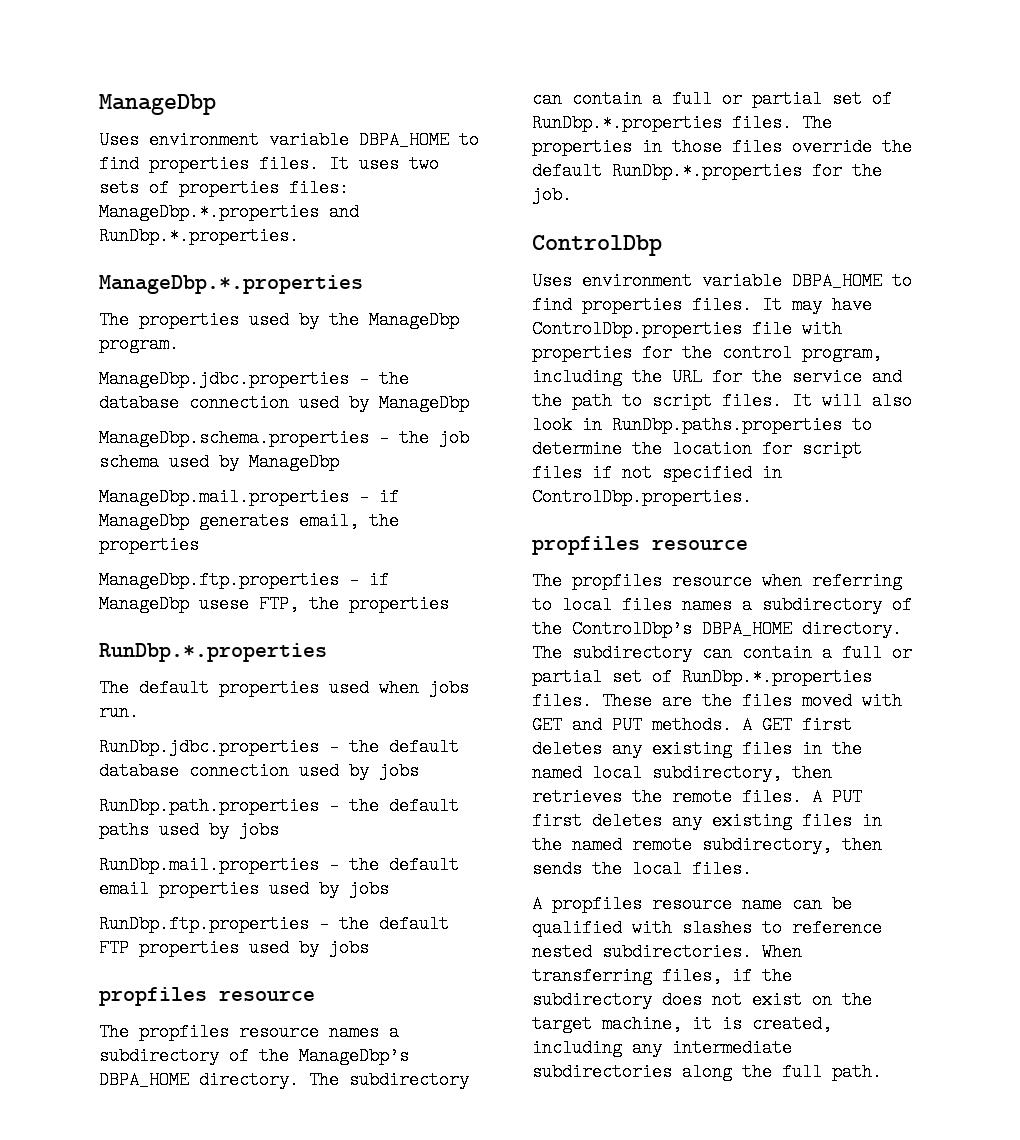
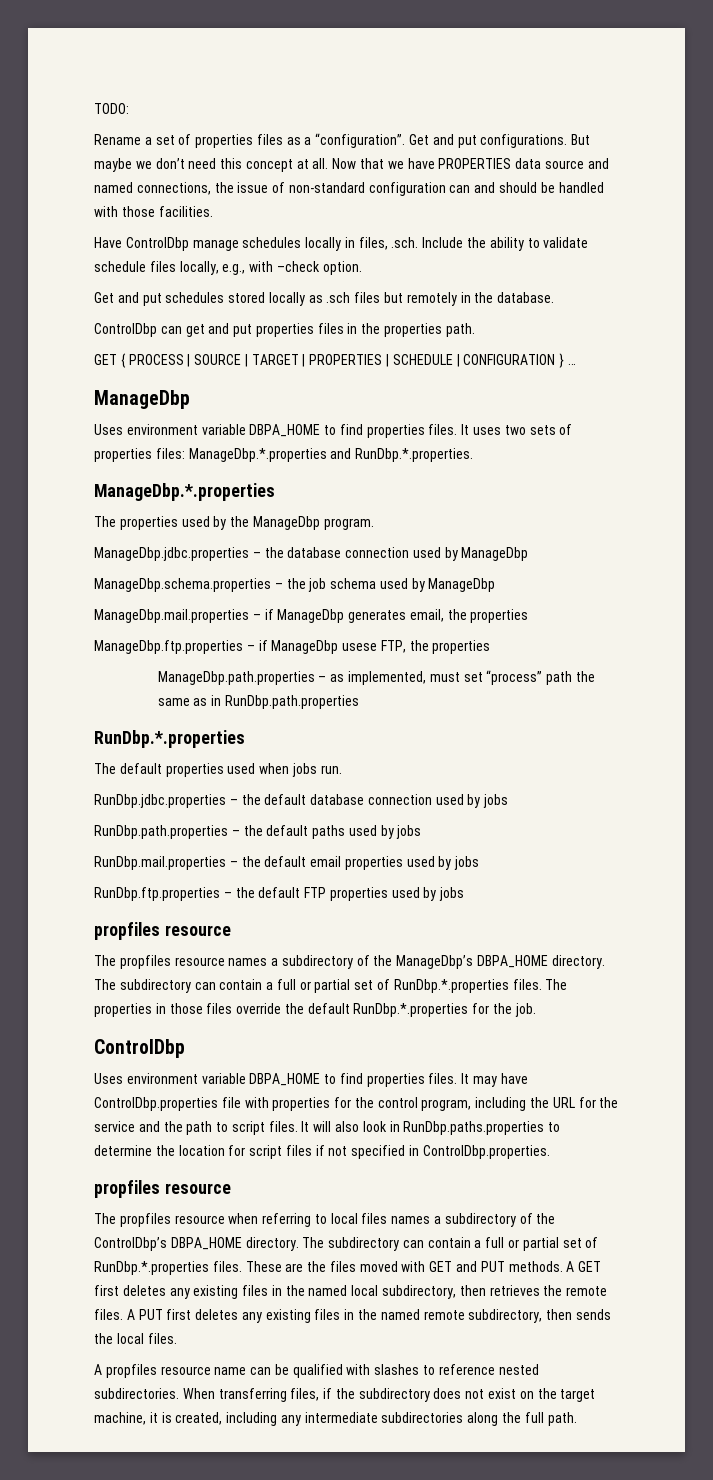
+ TODO:
+ Rename a set of properties files as a “configuration”. Get and put configurations. But maybe we don’t need this concept at all. Now that we have PROPERTIES data source and named connections, the issue of non-standard configuration can and should be handled with those facilities.
+ Have ControlDbp manage schedules locally in files, .sch. Include the ability to validate schedule files locally, e.g., with –check option.
+ Get and put schedules stored locally as .sch files but remotely in the database.
+ ControlDbp can get and put properties files in the properties path.
+ GET { PROCESS | SOURCE | TARGET | PROPERTIES | SCHEDULE | CONFIGURATION } …
+ ManageDbp.path.properties – as implemented, must set “process” path the same as in RunDbp.path.properties

